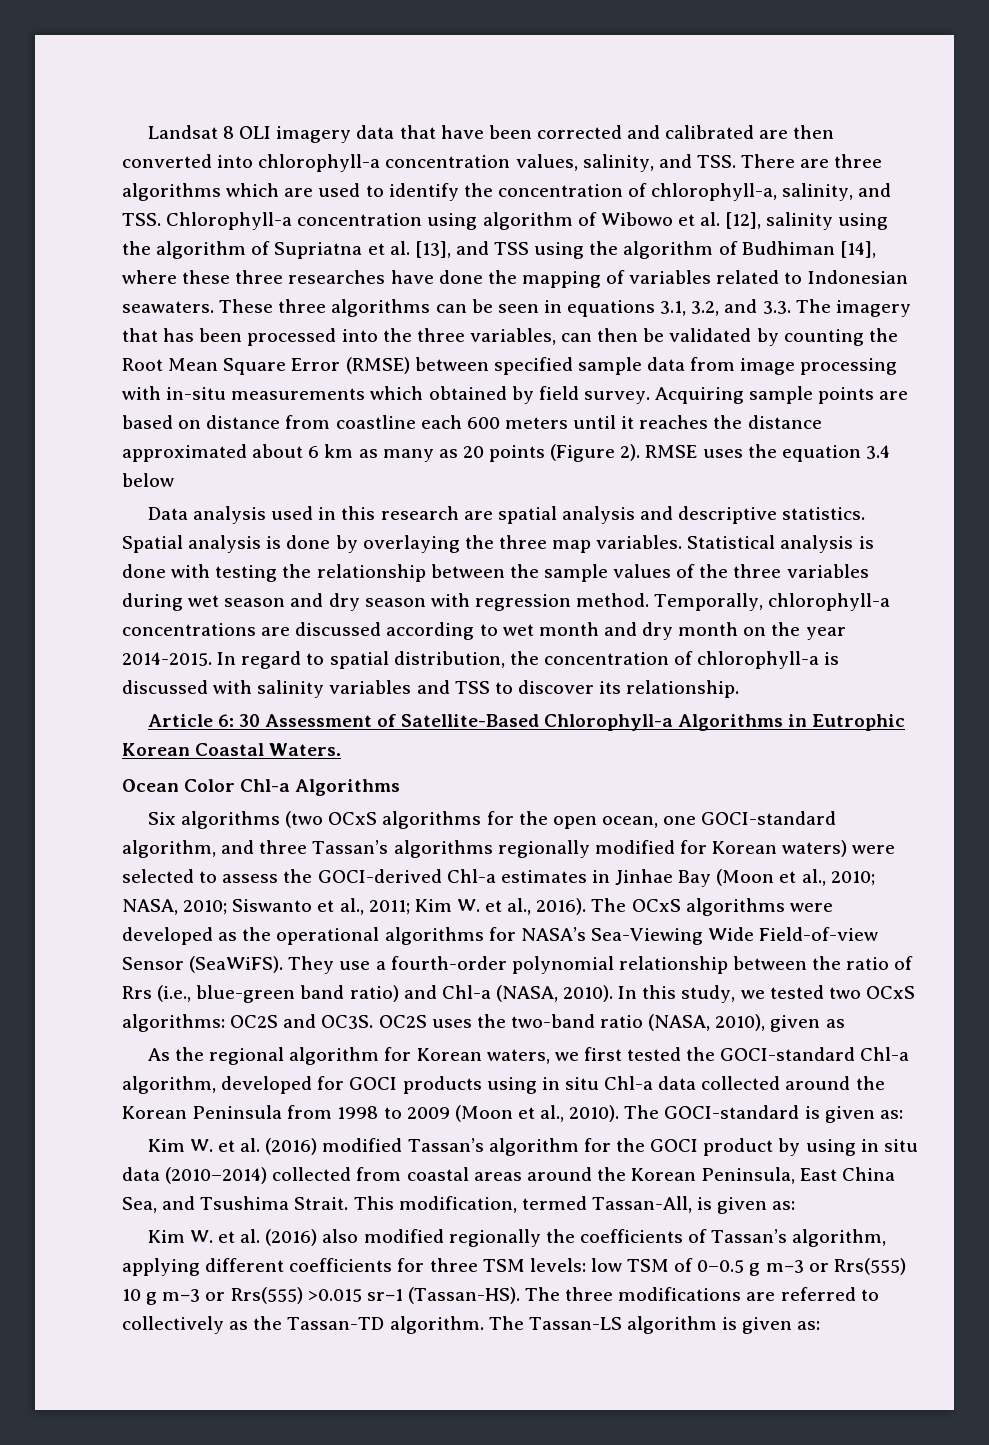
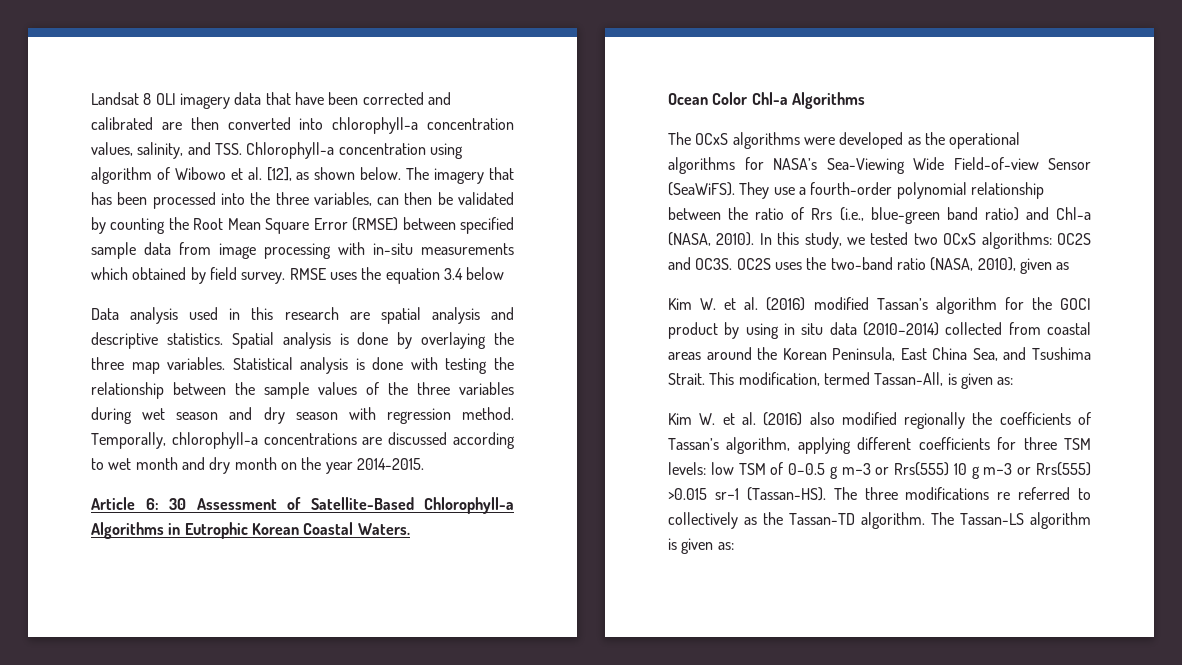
- Landsat 8 OLI imagery data that have been corrected and calibrated are then converted into chlorophyll-a concentration values, salinity, and TSS. There are three algorithms which are used to identify the concentration of chlorophyll-a, salinity, and TSS. Chlorophyll-a concentration using algorithm of Wibowo et al. [12], salinity using the algorithm of Supriatna et al. [13], and TSS using the algorithm of Budhiman [14], where these three researches have done the mapping of variables related to Indonesian seawaters. These three algorithms can be seen in equations 3.1, 3.2, and 3.3. The imagery that has been processed into the three variables, can then be validated by counting the Root Mean Square Error (RMSE) between specified sample data from image processing with in-situ measurements which obtained by field survey.
+ Landsat 8 OLI imagery data that have been corrected and calibrated are then converted into chlorophyll-a concentration values, salinity, and TSS. Chlorophyll-a concentration using algorithm of Wibowo et al. [12], as shown below. The imagery that has been processed into the three variables, can then be validated by counting the Root Mean Square Error (RMSE) between specified sample data from image processing with in-situ measurements which obtained by field survey.
- Acquiring sample points are based on distance from coastline each 600 meters until it reaches the distance approximated about 6 km as many as 20 points (Figure 2).
- In regard to spatial distribution, the concentration of chlorophyll-a is discussed with salinity variables and TSS to discover its relationship.
- Six algorithms (two OCxS algorithms for the open ocean, one GOCI-standard algorithm, and three Tassan’s algorithms regionally modified for Korean waters) were selected to assess the GOCI-derived Chl-a estimates in Jinhae Bay (Moon et al., 2010; NASA, 2010; Siswanto et al., 2011; Kim W. et al., 2016).
- As the regional algorithm for Korean waters, we first tested the GOCI-standard Chl-a algorithm, developed for GOCI products using in situ Chl-a data collected around the Korean Peninsula from 1998 to 2009 (Moon et al., 2010). The GOCI-standard is given as:
- The three modifications are referred to collectively as the Tassan-TD algorithm.
+ The three modifications re referred to collectively as the Tassan-TD algorithm.

